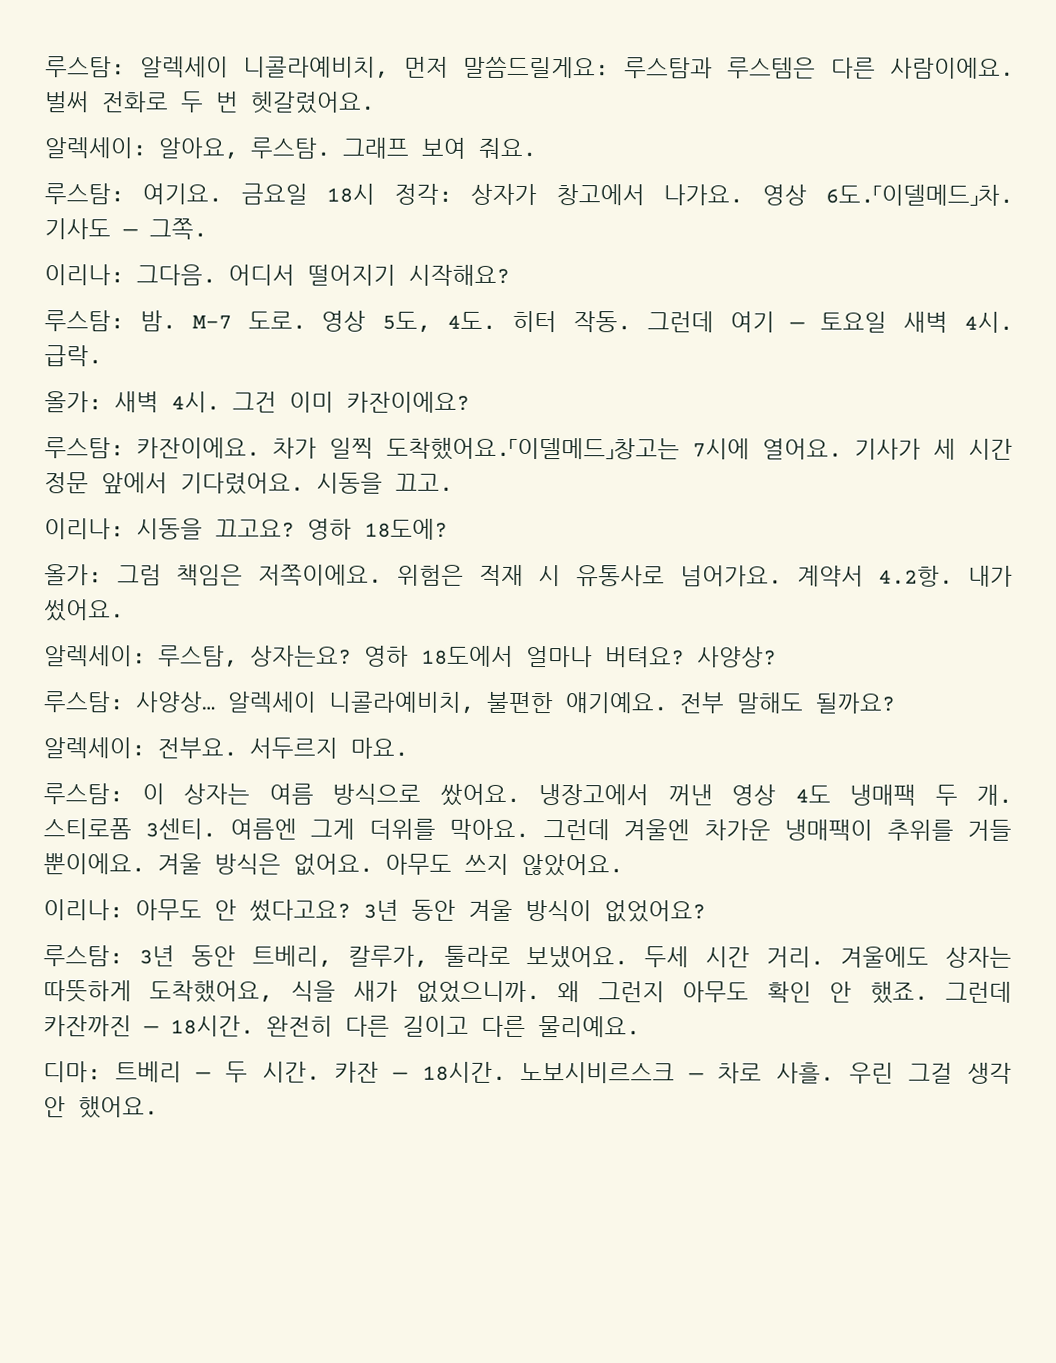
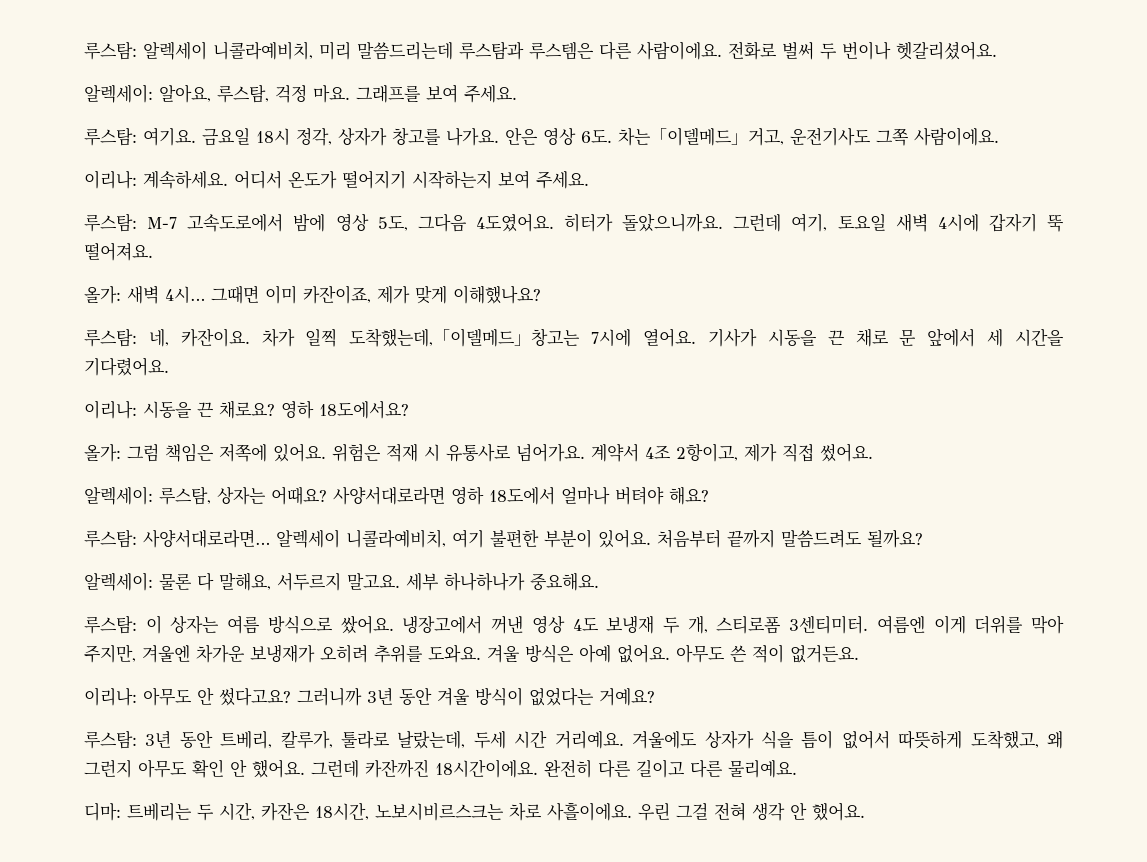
- 루스탐: 알렉세이 니콜라예비치, 먼저 말씀드릴게요: 루스탐과 루스템은 다른 사람이에요.
+ 루스탐: 알렉세이 니콜라예비치, 미리 말씀드리는데 루스탐과 루스템은 다른 사람이에요.
- 벌써 전화로 두 번 헷갈렸어요.
- 알렉세이: 알아요, 루스탐. 그래프 보여 줘요.
+ 전화로 벌써 두 번이나 헷갈리셨어요.
+ 알렉세이: 알아요, 루스탐, 걱정 마요. 그래프를 보여 주세요.
- 금요일 18시 정각: 상자가 창고에서 나가요. 영상 6도.
+ 금요일 18시 정각, 상자가 창고를 나가요. 안은 영상 6도.
- 「이델메드」차. 기사도 — 그쪽.
- 이리나: 그다음. 어디서 떨어지기 시작해요?
- 루스탐: 밤. M-7 도로. 영상 5도, 4도. 히터 작동. 그런데 여기 — 토요일 새벽 4시. 급락.
- 올가: 새벽 4시. 그건 이미 카잔이에요?
- 루스탐: 카잔이에요.
+ 차는「이델메드」거고, 운전기사도 그쪽 사람이에요.
+ 이리나: 계속하세요. 어디서 온도가 떨어지기 시작하는지 보여 주세요.
+ 루스탐: M-7 고속도로에서 밤에 영상 5도, 그다음 4도였어요. 히터가 돌았으니까요. 그런데 여기, 토요일 새벽 4시에 갑자기 뚝 떨어져요.
+ 올가: 새벽 4시… 그때면 이미 카잔이죠, 제가 맞게 이해했나요?
+ 루스탐: 네, 카잔이요.
- 차가 일찍 도착했어요.「이델메드」창고는 7시에 열어요.
+ 차가 일찍 도착했는데,「이델메드」창고는 7시에 열어요.
- 기사가 세 시간 정문 앞에서 기다렸어요. 시동을 끄고.
+ 기사가 시동을 끈 채로 문 앞에서 세 시간을 기다렸어요.
- 이리나: 시동을 끄고요? 영하 18도에?
+ 이리나: 시동을 끈 채로요? 영하 18도에서요?
- 올가: 그럼 책임은 저쪽이에요.
+ 올가: 그럼 책임은 저쪽에 있어요.
- 계약서 4.2항. 내가 썼어요.
+ 계약서 4조 2항이고, 제가 직접 썼어요.
- 알렉세이: 루스탐, 상자는요? 영하 18도에서 얼마나 버텨요? 사양상?
- 루스탐: 사양상… 알렉세이 니콜라예비치, 불편한 얘기예요. 전부 말해도 될까요?
- 알렉세이: 전부요. 서두르지 마요.
+ 알렉세이: 루스탐, 상자는 어때요? 사양서대로라면 영하 18도에서 얼마나 버텨야 해요?
+ 루스탐: 사양서대로라면… 알렉세이 니콜라예비치, 여기 불편한 부분이 있어요. 처음부터 끝까지 말씀드려도 될까요?
+ 알렉세이: 물론 다 말해요, 서두르지 말고요. 세부 하나하나가 중요해요.
- 냉장고에서 꺼낸 영상 4도 냉매팩 두 개. 스티로폼 3센티. 여름엔 그게 더위를 막아요. 그런데 겨울엔 차가운 냉매팩이 추위를 거들 뿐이에요.
+ 냉장고에서 꺼낸 영상 4도 보냉재 두 개, 스티로폼 3센티미터. 여름엔 이게 더위를 막아 주지만, 겨울엔 차가운 보냉재가 오히려 추위를 도와요.
- 겨울 방식은 없어요.
+ 겨울 방식은 아예 없어요.
- 아무도 쓰지 않았어요.
+ 아무도 쓴 적이 없거든요.
- 3년 동안 겨울 방식이 없었어요?
+ 그러니까 3년 동안 겨울 방식이 없었다는 거예요?
- 루스탐: 3년 동안 트베리, 칼루가, 툴라로 보냈어요. 두세 시간 거리. 겨울에도 상자는 따뜻하게 도착했어요, 식을 새가 없었으니까. 왜 그런지 아무도 확인 안 했죠.
+ 루스탐: 3년 동안 트베리, 칼루가, 툴라로 날랐는데, 두세 시간 거리예요. 겨울에도 상자가 식을 틈이 없어서 따뜻하게 도착했고, 왜 그런지 아무도 확인 안 했어요.
- 그런데 카잔까진 — 18시간.
+ 그런데 카잔까진 18시간이에요.
- 디마: 트베리 — 두 시간. 카잔 — 18시간. 노보시비르스크 — 차로 사흘.
+ 디마: 트베리는 두 시간, 카잔은 18시간, 노보시비르스크는 차로 사흘이에요.
- 우린 그걸 생각 안 했어요.
+ 우린 그걸 전혀 생각 안 했어요.

